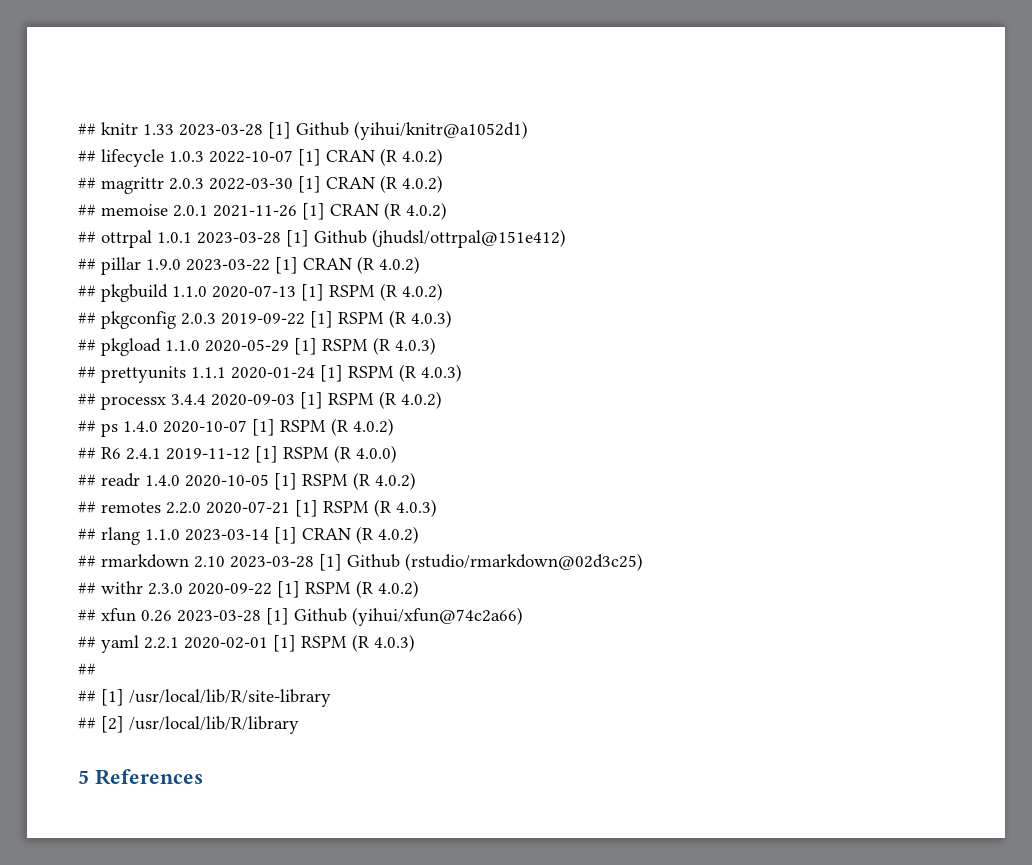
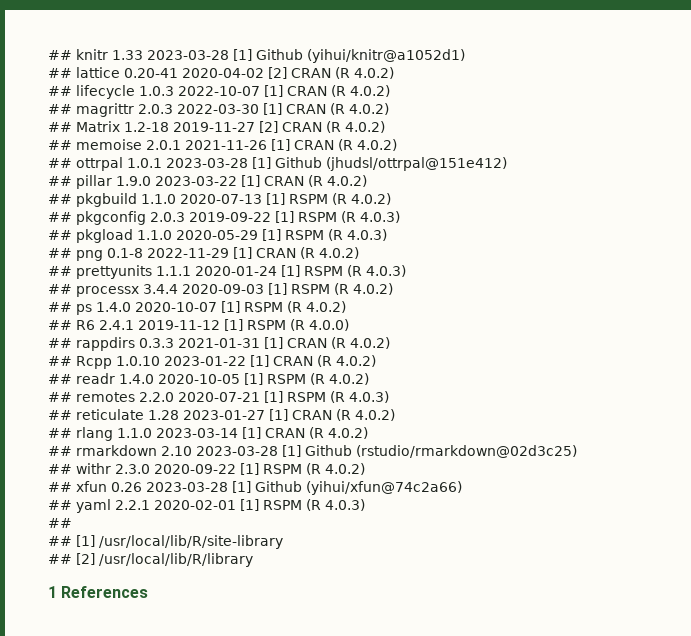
+ ## lattice 0.20-41 2020-04-02 [2] CRAN (R 4.0.2)
+ ## Matrix 1.2-18 2019-11-27 [2] CRAN (R 4.0.2)
+ ## png 0.1-8 2022-11-29 [1] CRAN (R 4.0.2)
+ ## rappdirs 0.3.3 2021-01-31 [1] CRAN (R 4.0.2)
+ ## Rcpp 1.0.10 2023-01-22 [1] CRAN (R 4.0.2)
+ ## reticulate 1.28 2023-01-27 [1] CRAN (R 4.0.2)
- 5 References
+ 1 References

